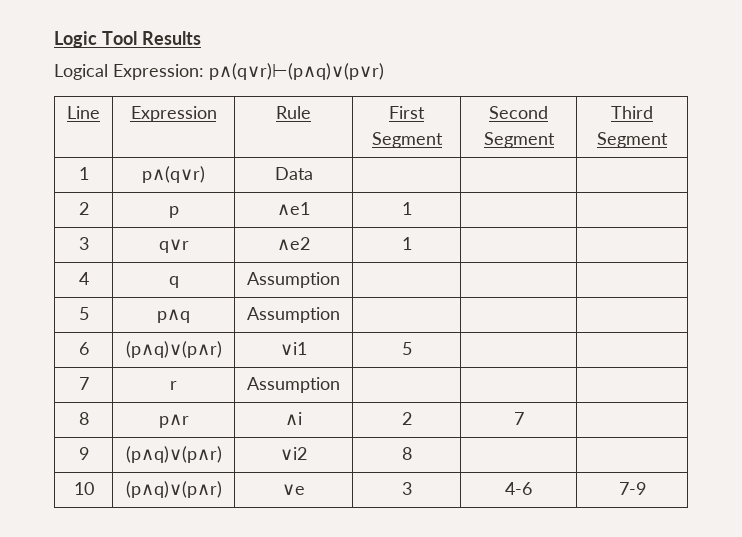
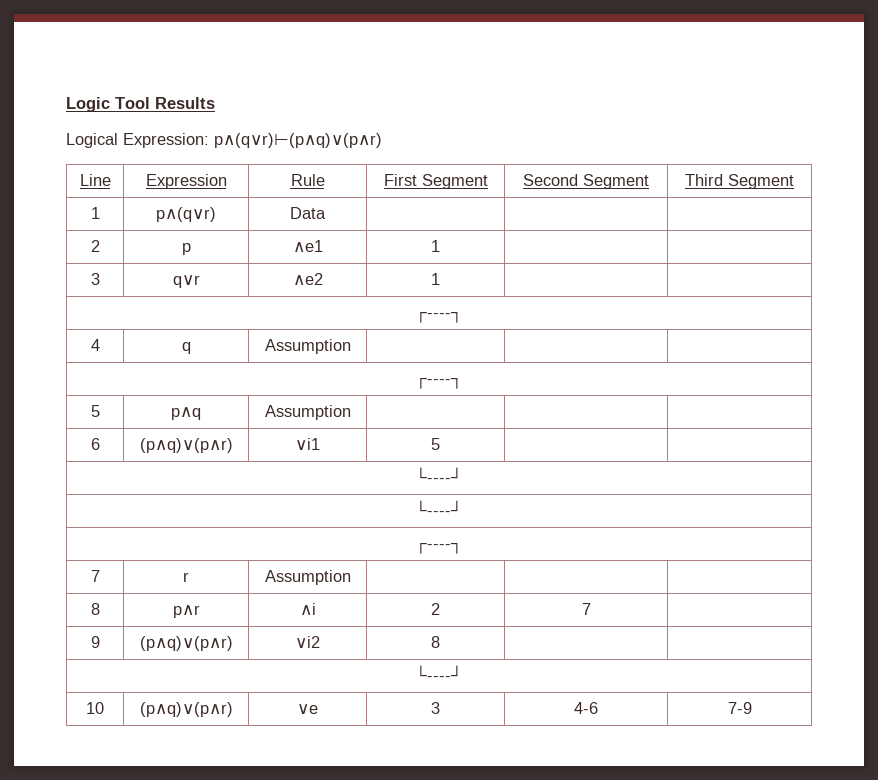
- Logical Expression: p∧(q∨r)⊢(p∧q)∨(p∨r)
+ Logical Expression: p∧(q∨r)⊢(p∧q)∨(p∧r)
  3 | q∨r | ∧e2 | 1 | |
+ ┌----┐
  4 | q | Assumption | | |
+ ┌----┐
  6 | (p∧q)∨(p∧r) | ∨i1 | 5 | |
+ └----┘
+ └----┘
+ ┌----┐
  9 | (p∧q)∨(p∧r) | ∨i2 | 8 | |
+ └----┘

